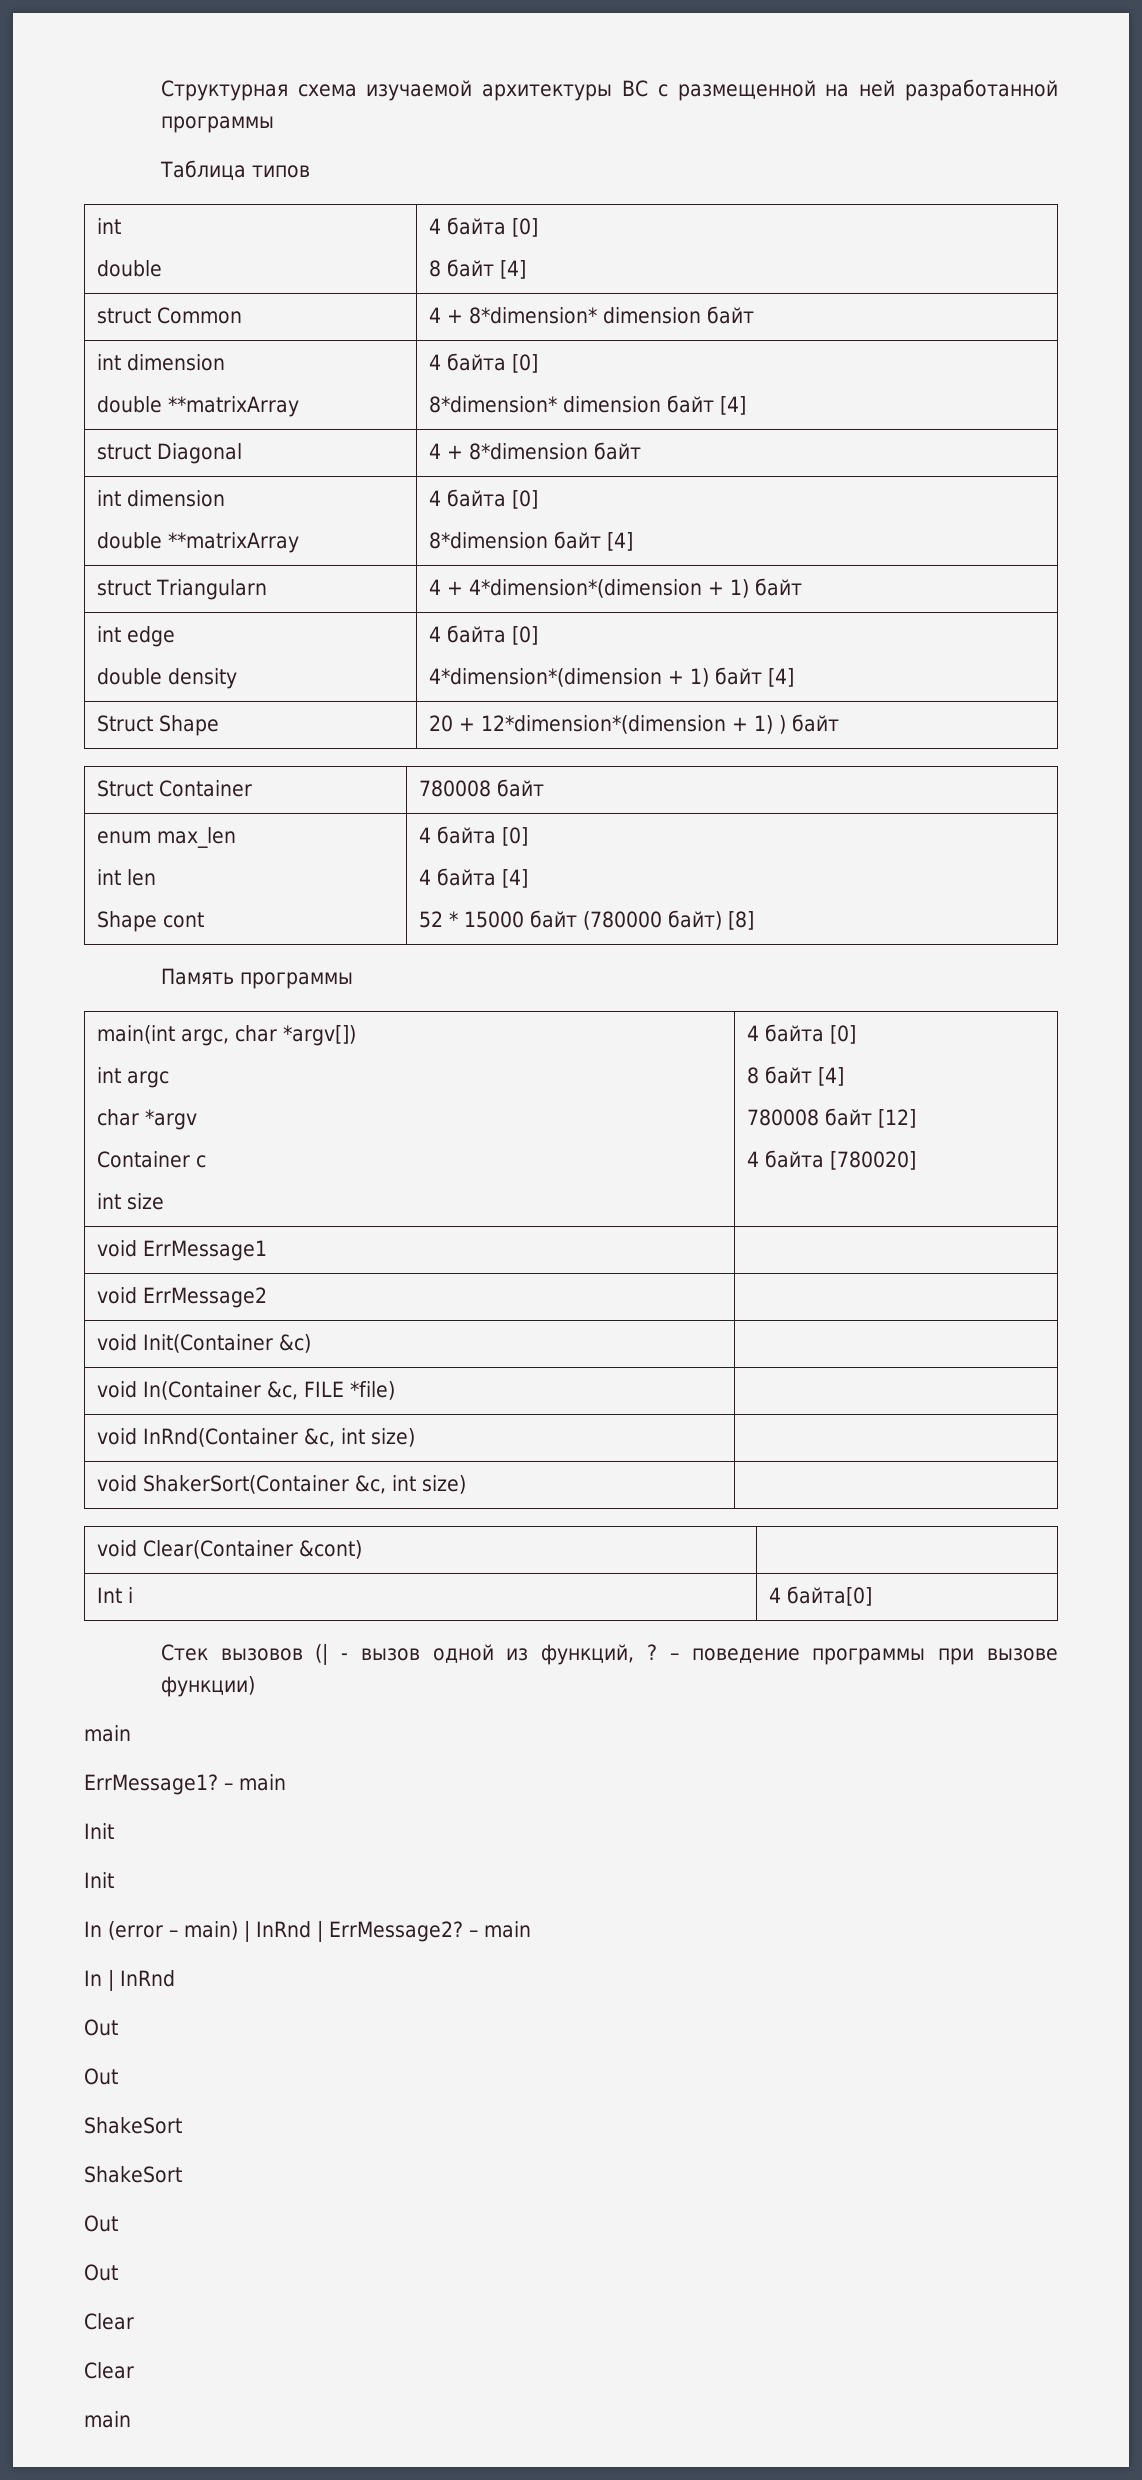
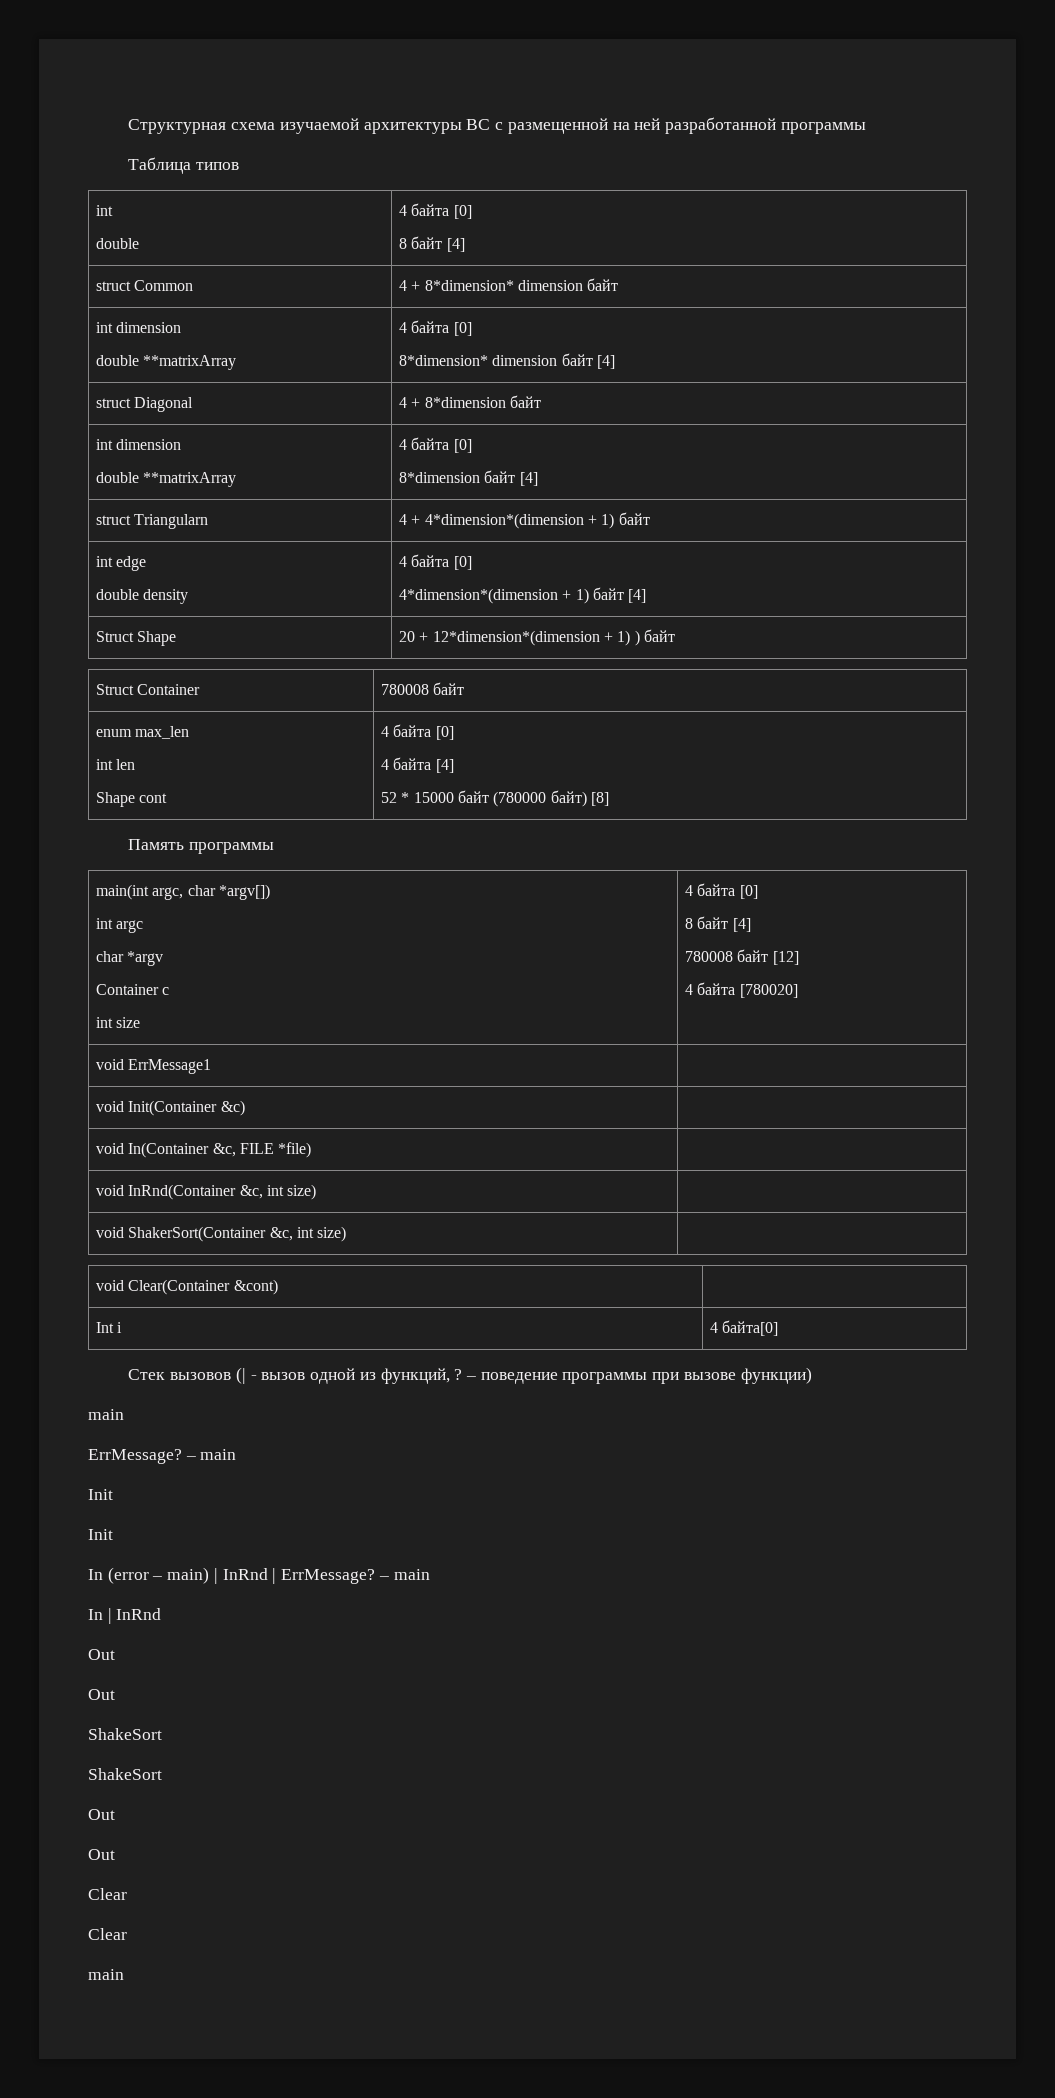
- void ErrMessage2 |
  – поведение программы при вызове функции)
  main
- ErrMessage1?
+ ErrMessage?
- In (error – main) | InRnd | ErrMessage2?
+ In (error – main) | InRnd | ErrMessage?

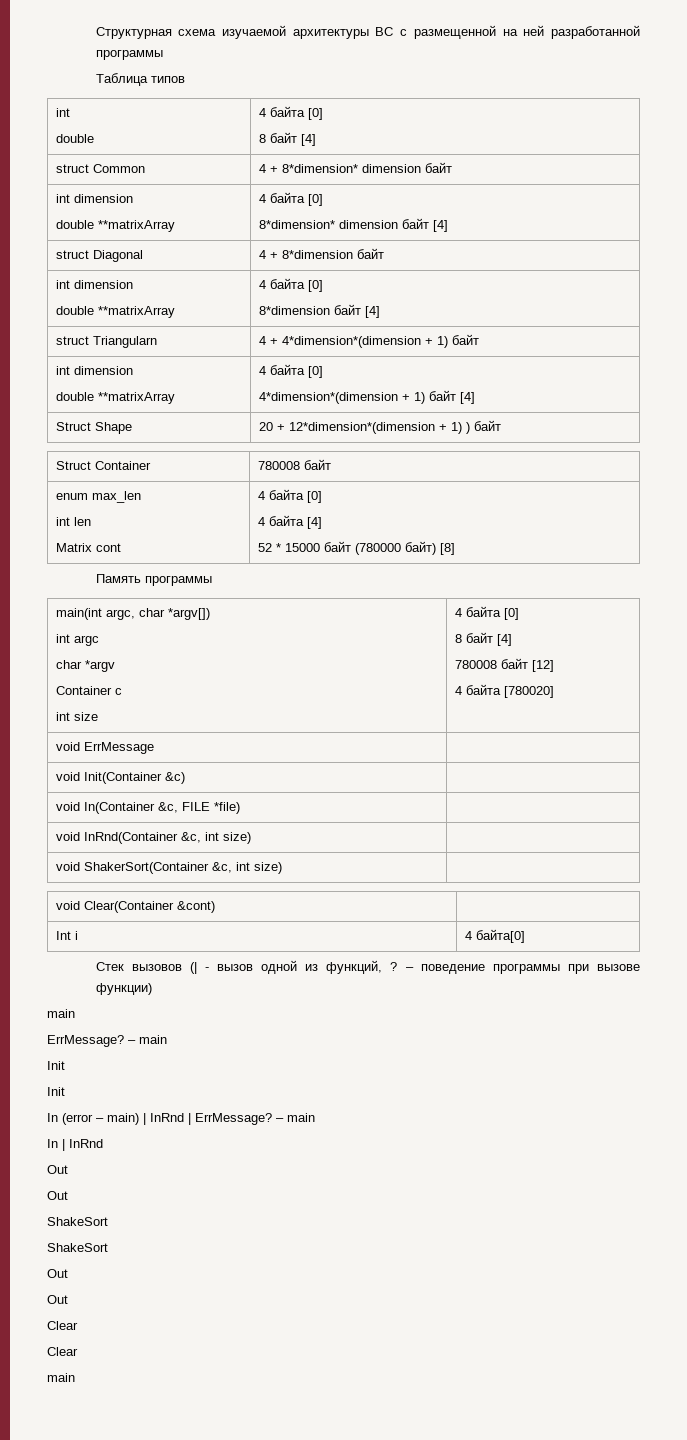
  struct Triangularn | 4 + 4*dimension*(dimension + 1) байт
- int edge
- double density | 4 байта [0]
+ int dimension
+ double **matrixArray | 4 байта [0]
  enum max_len
  int len
- Shape cont | 4 байта [0]
+ Matrix cont | 4 байта [0]
- void ErrMessage1 |
+ void ErrMessage |

